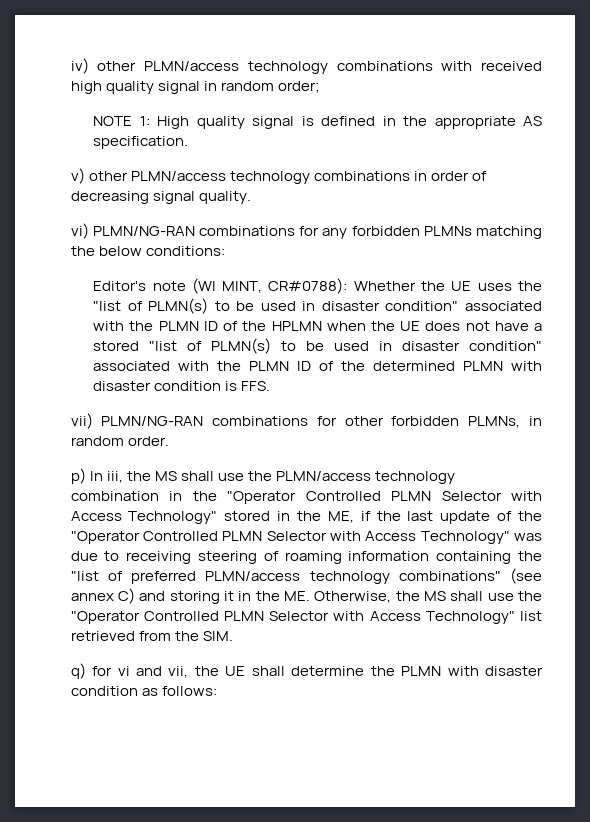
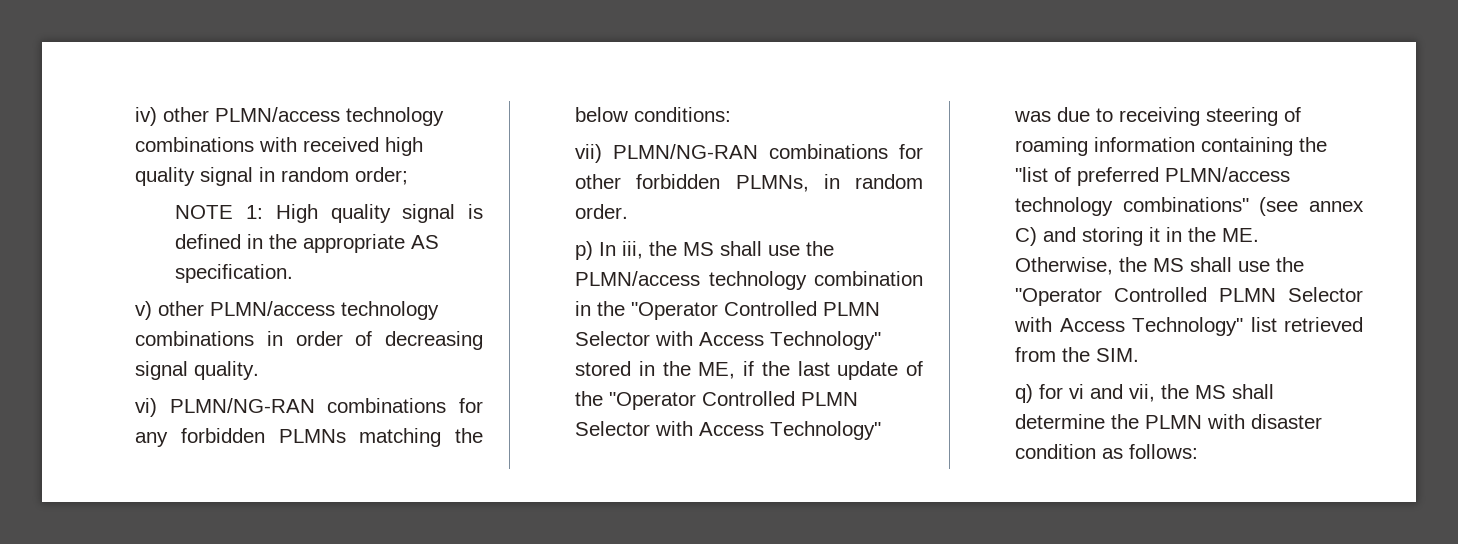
- Editor's note (WI MINT, CR#0788): Whether the UE uses the "list of PLMN(s) to be used in disaster condition" associated with the PLMN ID of the HPLMN when the UE does not have a stored "list of PLMN(s) to be used in disaster condition" associated with the PLMN ID of the determined PLMN with disaster condition is FFS.
- q) for vi and vii, the UE shall determine the PLMN with disaster condition as follows:
+ q) for vi and vii, the MS shall determine the PLMN with disaster condition as follows:

